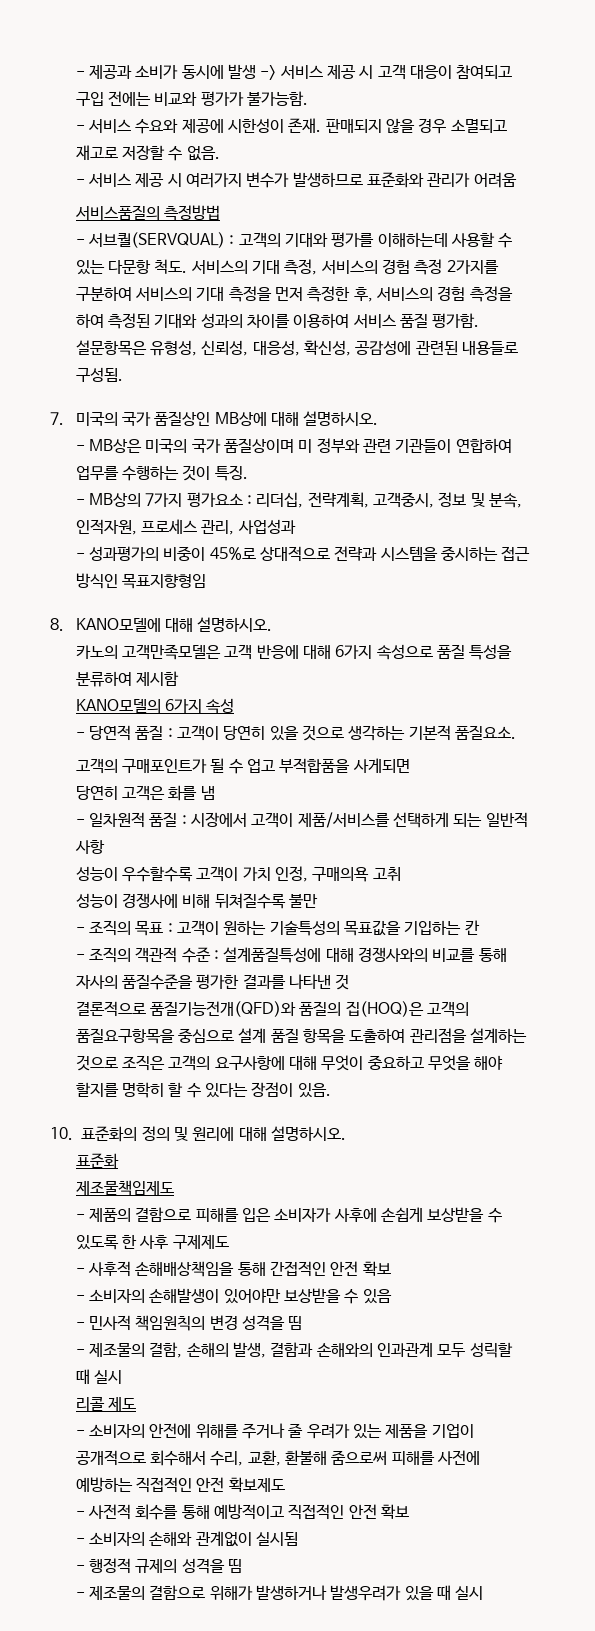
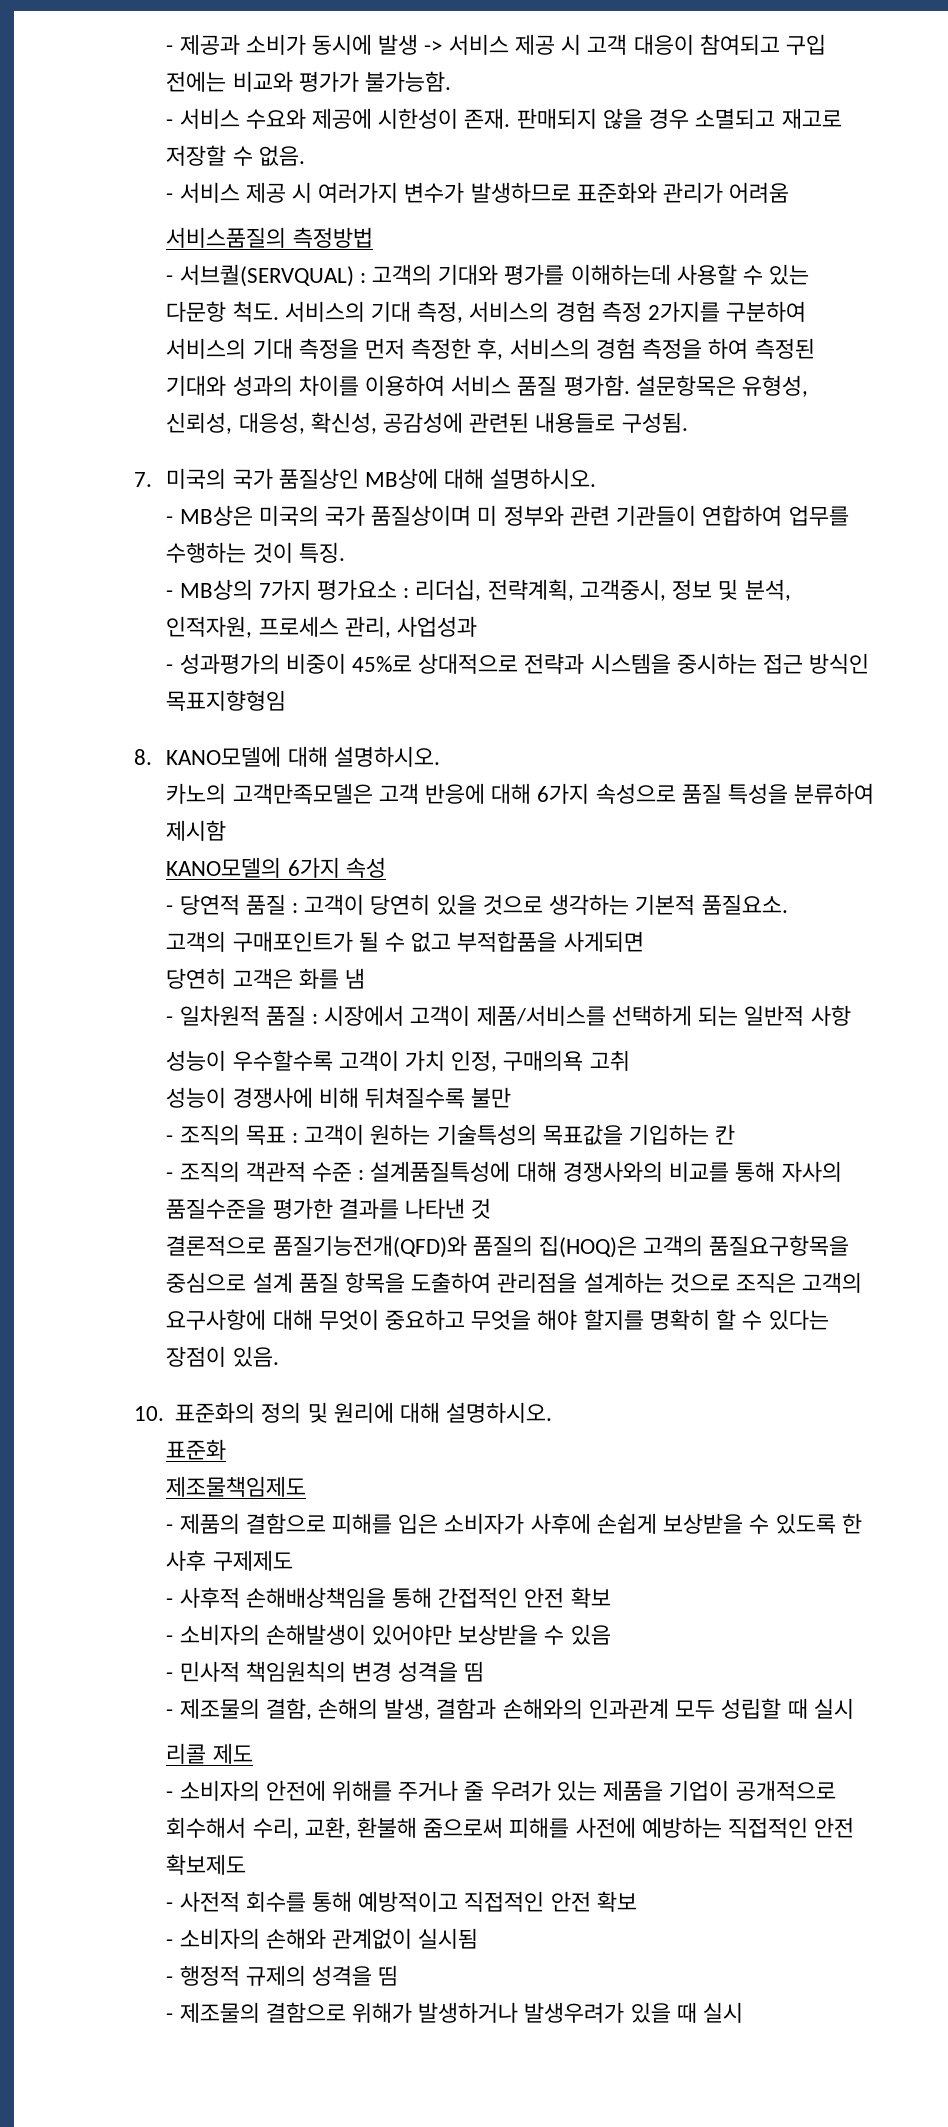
- - MB상의 7가지 평가요소 : 리더십, 전략계획, 고객중시, 정보 및 분속, 인적자원, 프로세스 관리, 사업성과
+ - MB상의 7가지 평가요소 : 리더십, 전략계획, 고객중시, 정보 및 분석, 인적자원, 프로세스 관리, 사업성과
- 고객의 구매포인트가 될 수 업고 부적합품을 사게되면
+ 고객의 구매포인트가 될 수 없고 부적합품을 사게되면
- 결론적으로 품질기능전개(QFD)와 품질의 집(HOQ)은 고객의 품질요구항목을 중심으로 설계 품질 항목을 도출하여 관리점을 설계하는 것으로 조직은 고객의 요구사항에 대해 무엇이 중요하고 무엇을 해야 할지를 명학히 할 수 있다는 장점이 있음.
+ 결론적으로 품질기능전개(QFD)와 품질의 집(HOQ)은 고객의 품질요구항목을 중심으로 설계 품질 항목을 도출하여 관리점을 설계하는 것으로 조직은 고객의 요구사항에 대해 무엇이 중요하고 무엇을 해야 할지를 명확히 할 수 있다는 장점이 있음.
- - 제조물의 결함, 손해의 발생, 결함과 손해와의 인과관계 모두 성릭할 때 실시
+ - 제조물의 결함, 손해의 발생, 결함과 손해와의 인과관계 모두 성립할 때 실시

